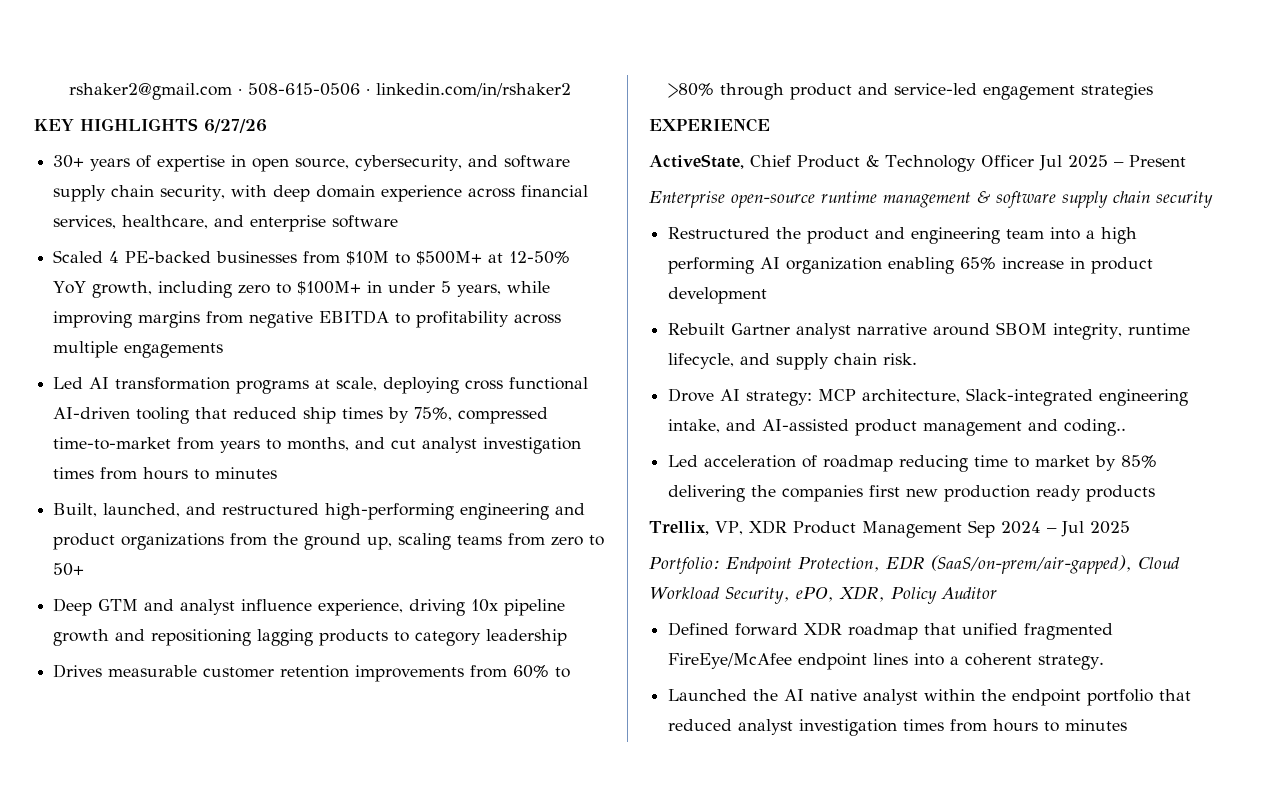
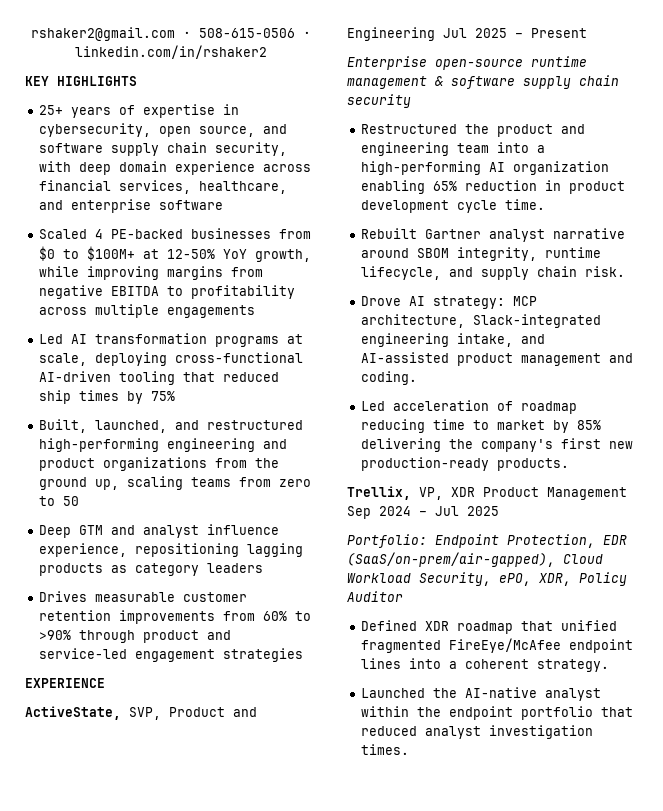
- KEY HIGHLIGHTS 6/27/26
- 30+ years of expertise in open source, cybersecurity, and software supply chain security, with deep domain experience across financial services, healthcare, and enterprise software
+ KEY HIGHLIGHTS
+ 25+ years of expertise in cybersecurity, open source, and software supply chain security, with deep domain experience across financial services, healthcare, and enterprise software
- Scaled 4 PE-backed businesses from $10M to $500M+ at 12-50% YoY growth, including zero to $100M+ in under 5 years, while improving margins from negative EBITDA to profitability across multiple engagements
+ Scaled 4 PE-backed businesses from $0 to $100M+ at 12-50% YoY growth, while improving margins from negative EBITDA to profitability across multiple engagements
- Led AI transformation programs at scale, deploying cross functional AI-driven tooling that reduced ship times by 75%, compressed time-to-market from years to months, and cut analyst investigation times from hours to minutes
+ Led AI transformation programs at scale, deploying cross-functional AI-driven tooling that reduced ship times by 75%
- Built, launched, and restructured high-performing engineering and product organizations from the ground up, scaling teams from zero to 50+
+ Built, launched, and restructured high-performing engineering and product organizations from the ground up, scaling teams from zero to 50
- Deep GTM and analyst influence experience, driving 10x pipeline growth and repositioning lagging products to category leadership
+ Deep GTM and analyst influence experience, repositioning lagging products as category leaders
- Drives measurable customer retention improvements from 60% to >80% through product and service-led engagement strategies
+ Drives measurable customer retention improvements from 60% to >90% through product and service-led engagement strategies
- ActiveState, Chief Product & Technology Officer Jul 2025 – Present
+ ActiveState, SVP, Product and Engineering Jul 2025 – Present
- Restructured the product and engineering team into a high performing AI organization enabling 65% increase in product development
+ Restructured the product and engineering team into a high-performing AI organization enabling 65% reduction in product development cycle time.
- Drove AI strategy: MCP architecture, Slack-integrated engineering intake, and AI-assisted product management and coding..
+ Drove AI strategy: MCP architecture, Slack-integrated engineering intake, and AI-assisted product management and coding.
- Led acceleration of roadmap reducing time to market by 85% delivering the companies first new production ready products
+ Led acceleration of roadmap reducing time to market by 85% delivering the company's first new production-ready products.
- Defined forward XDR roadmap that unified fragmented FireEye/McAfee endpoint lines into a coherent strategy.
+ Defined XDR roadmap that unified fragmented FireEye/McAfee endpoint lines into a coherent strategy.
- Launched the AI native analyst within the endpoint portfolio that reduced analyst investigation times from hours to minutes
+ Launched the AI-native analyst within the endpoint portfolio that reduced analyst investigation times.

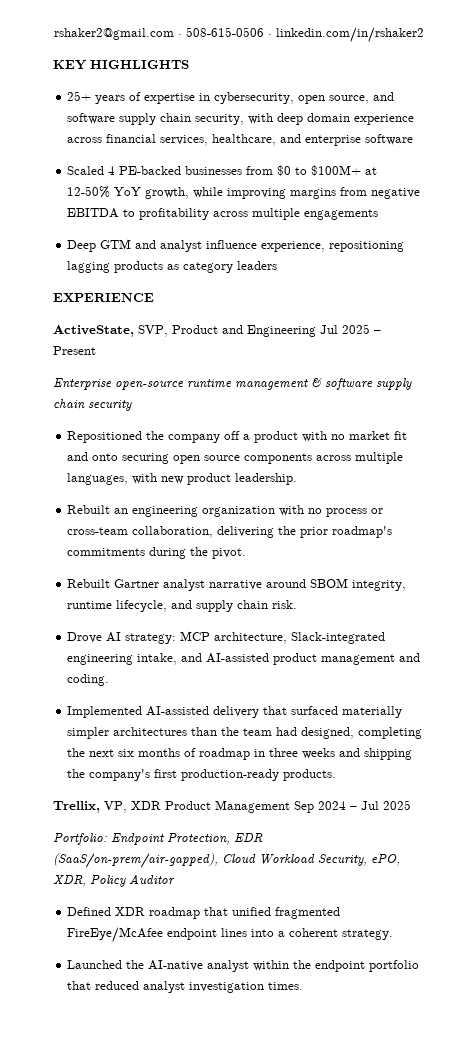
- Led AI transformation programs at scale, deploying cross-functional AI-driven tooling that reduced ship times by 75%
- Built, launched, and restructured high-performing engineering and product organizations from the ground up, scaling teams from zero to 50
- Drives measurable customer retention improvements from 60% to >90% through product and service-led engagement strategies
- Restructured the product and engineering team into a high-performing AI organization enabling 65% reduction in product development cycle time.
+ Repositioned the company off a product with no market fit and onto securing open source components across multiple languages, with new product leadership.
+ Rebuilt an engineering organization with no process or cross-team collaboration, delivering the prior roadmap's commitments during the pivot.
- Led acceleration of roadmap reducing time to market by 85% delivering the company's first new production-ready products.
+ Implemented AI-assisted delivery that surfaced materially simpler architectures than the team had designed, completing the next six months of roadmap in three weeks and shipping the company's first production-ready products.

